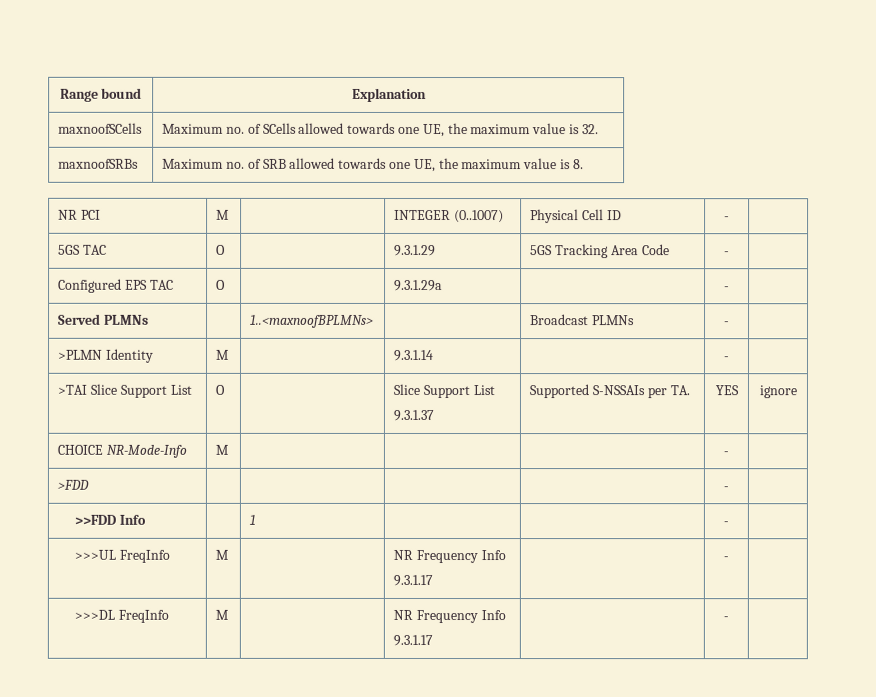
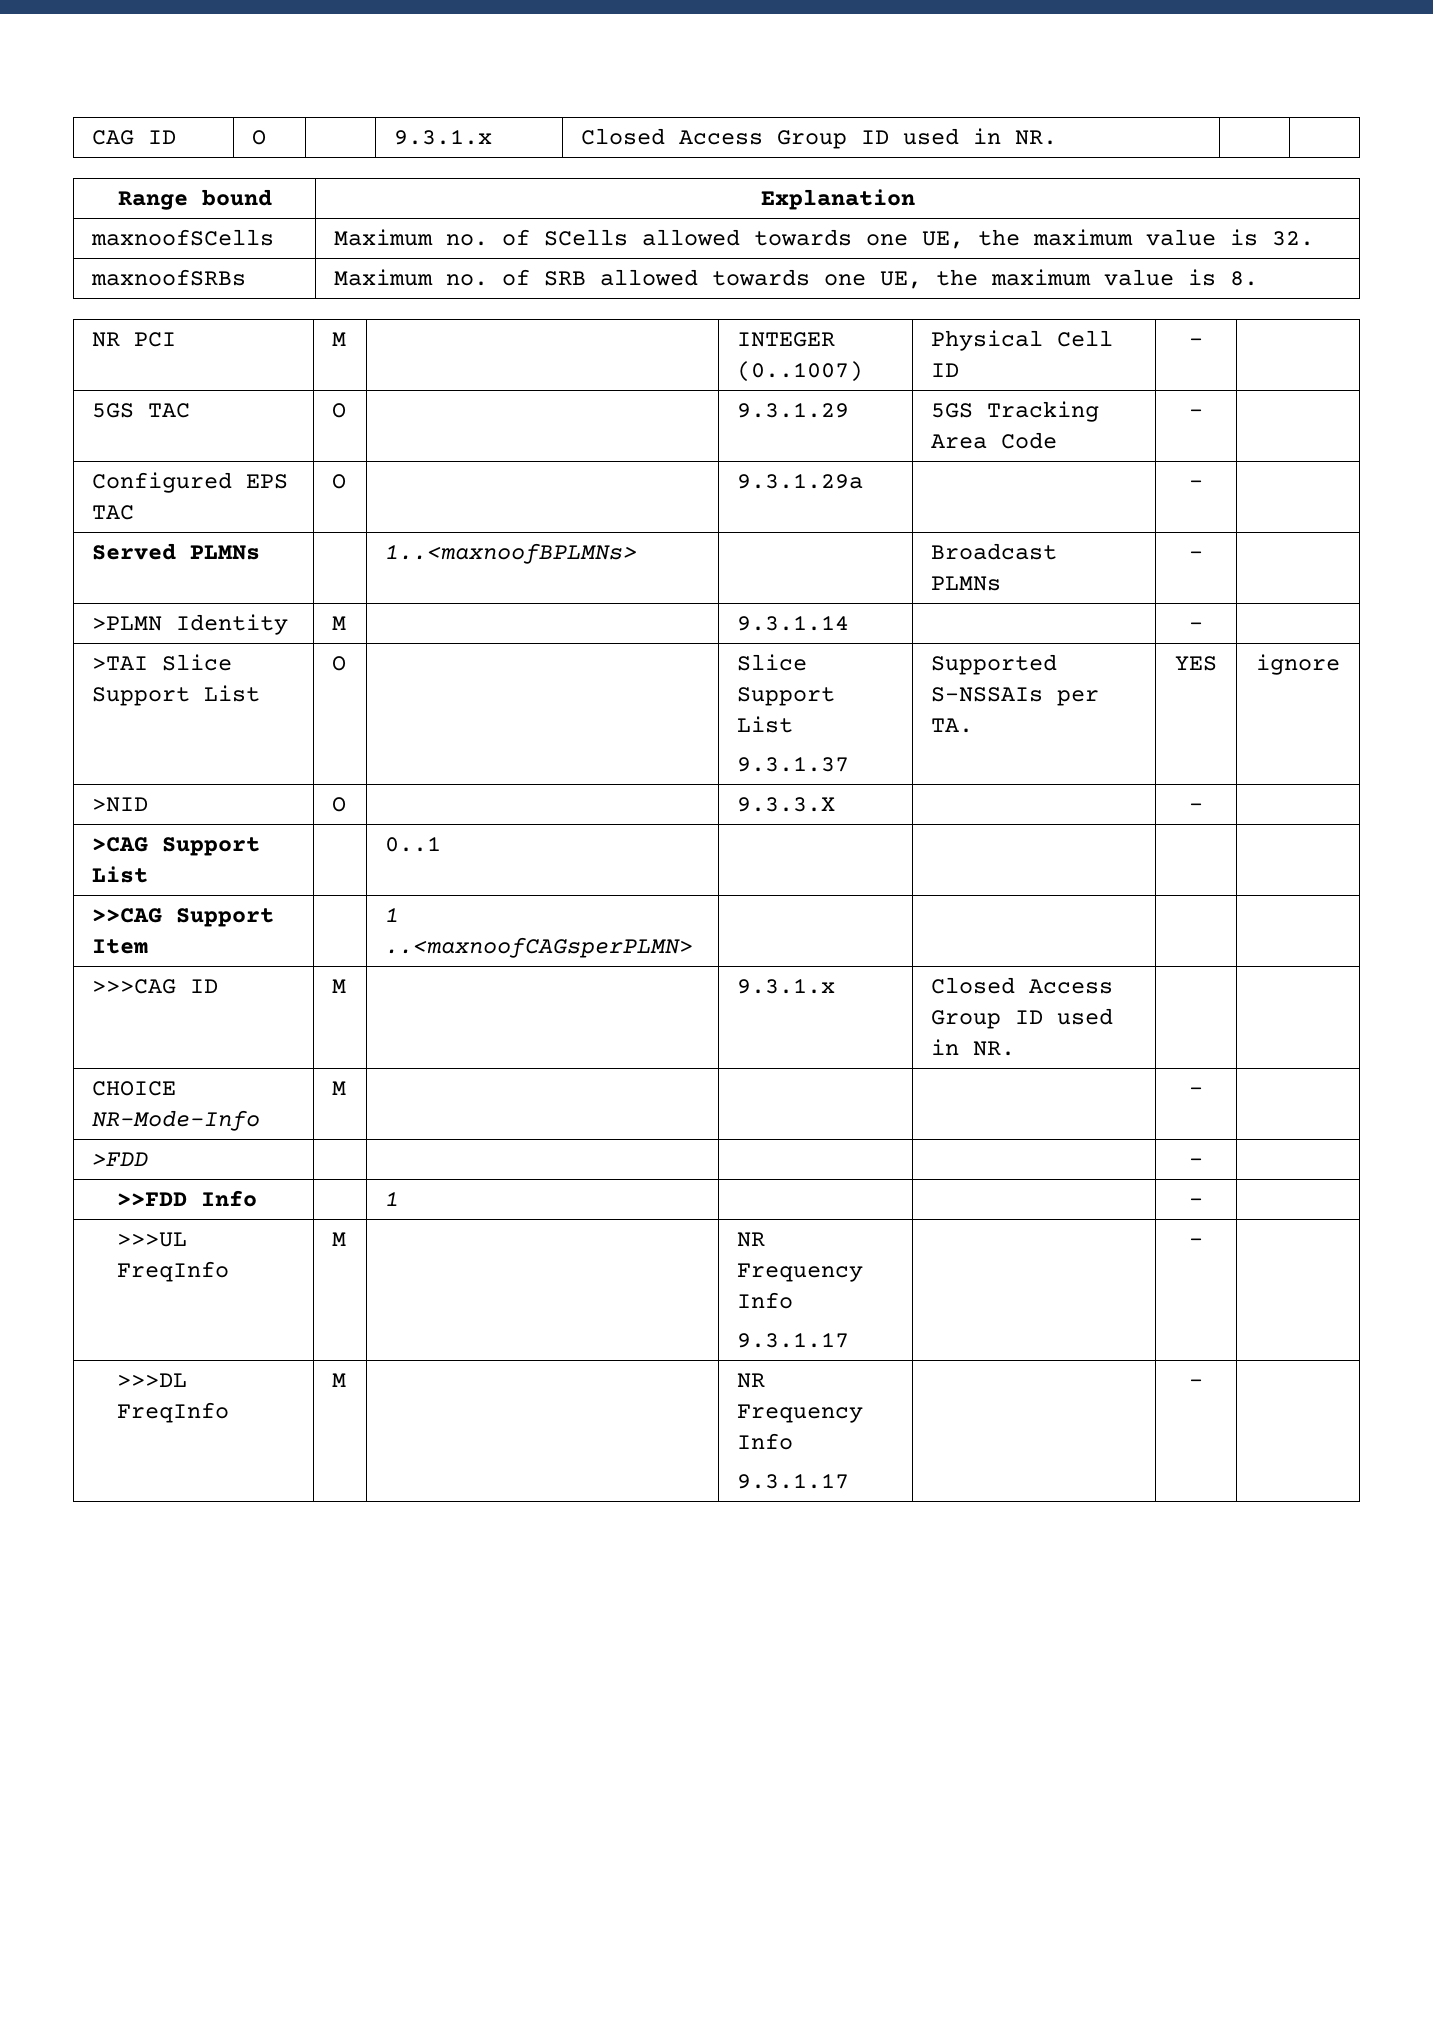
+ CAG ID | O | | 9.3.1.x | Closed Access Group ID used in NR. | |
+ >NID | O | | 9.3.3.X | | - |
+ >CAG Support List | | 0..1 | | | |
+ >>CAG Support Item | | 1 ..<maxnoofCAGsperPLMN> | | | |
+ >>>CAG ID | M | | 9.3.1.x | Closed Access Group ID used in NR. | |

